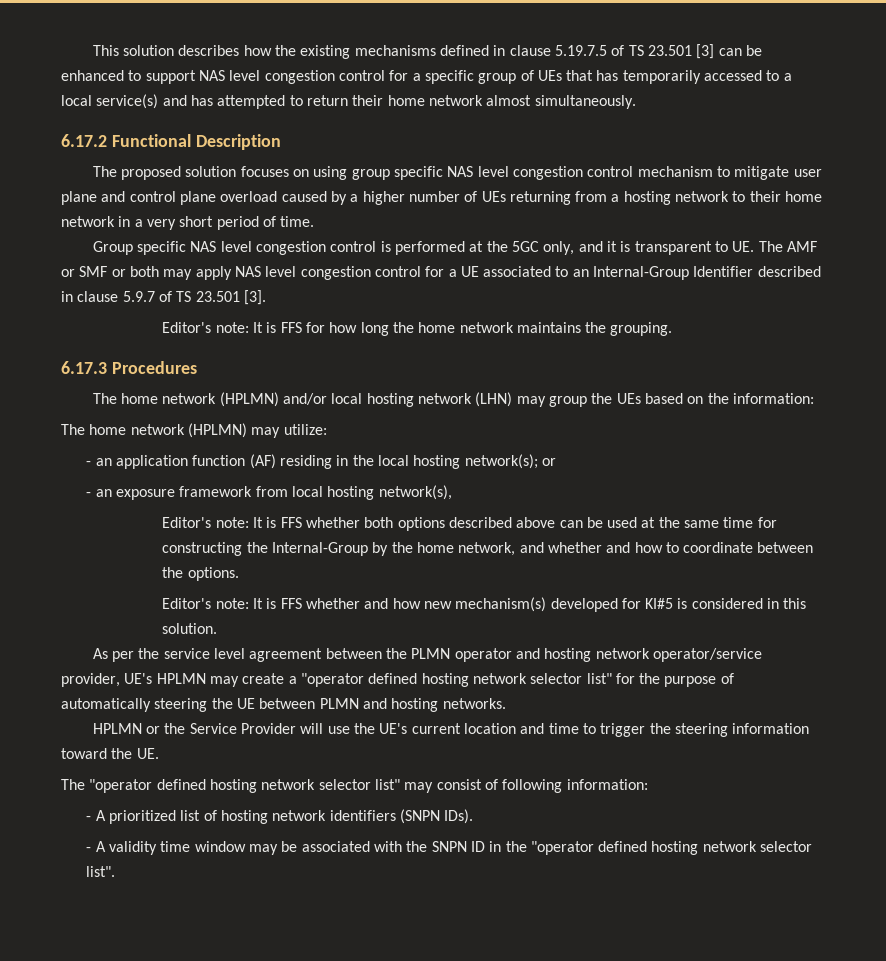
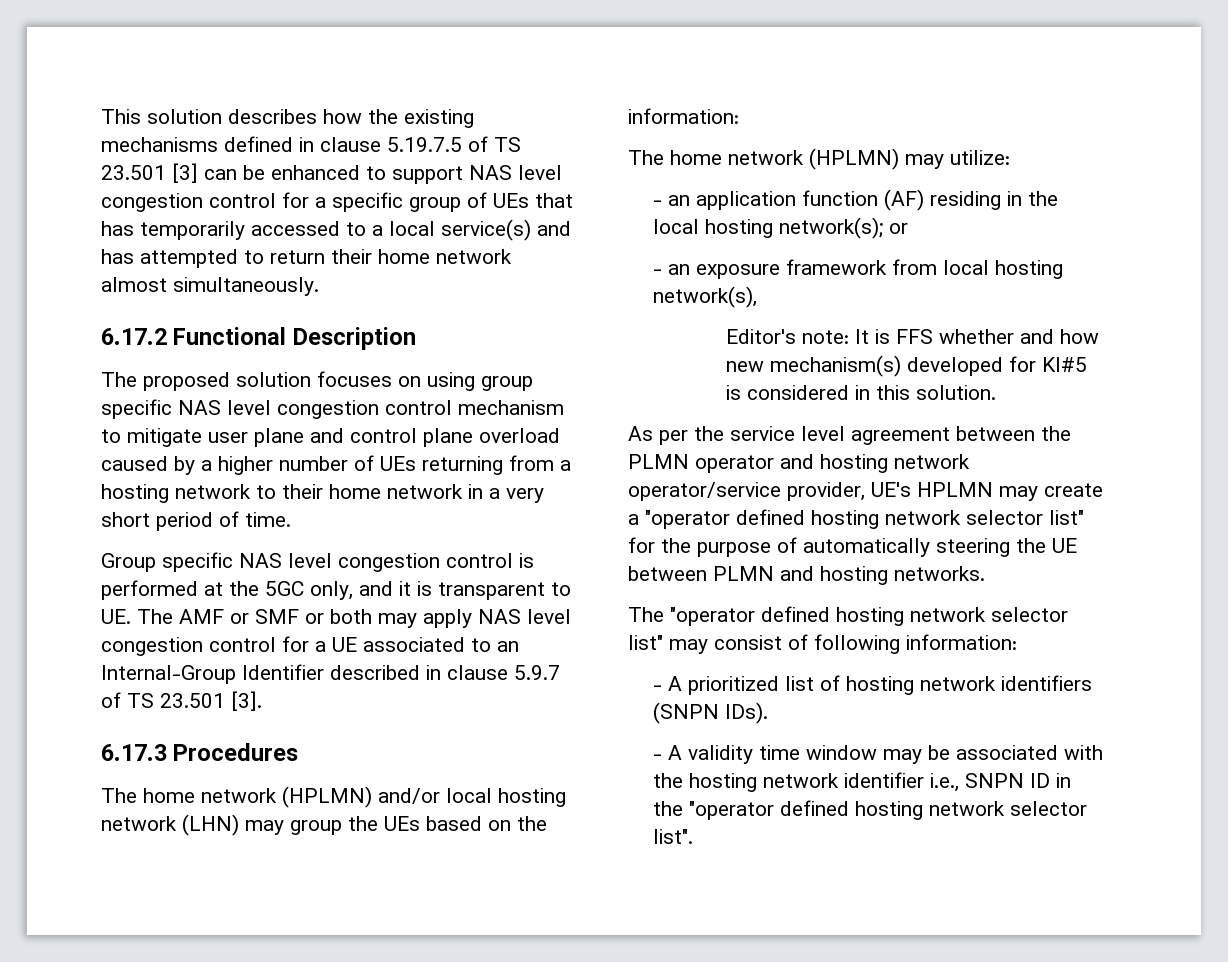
- Editor's note: It is FFS for how long the home network maintains the grouping.
- Editor's note: It is FFS whether both options described above can be used at the same time for constructing the Internal-Group by the home network, and whether and how to coordinate between the options.
- HPLMN or the Service Provider will use the UE's current location and time to trigger the steering information toward the UE.
- - A validity time window may be associated with the SNPN ID in the "operator defined hosting network selector list".
+ - A validity time window may be associated with the hosting network identifier i.e., SNPN ID in the "operator defined hosting network selector list".

